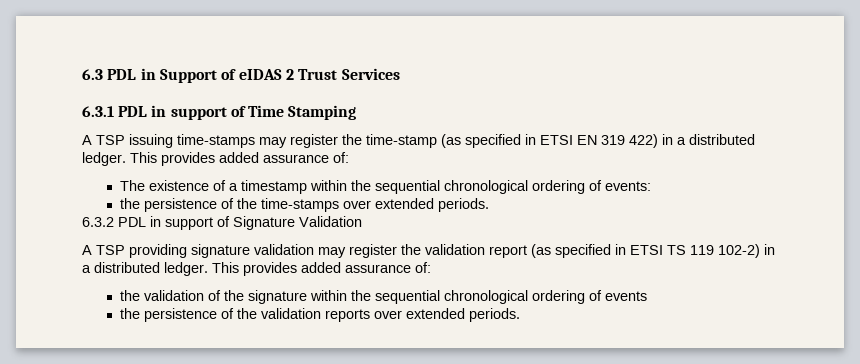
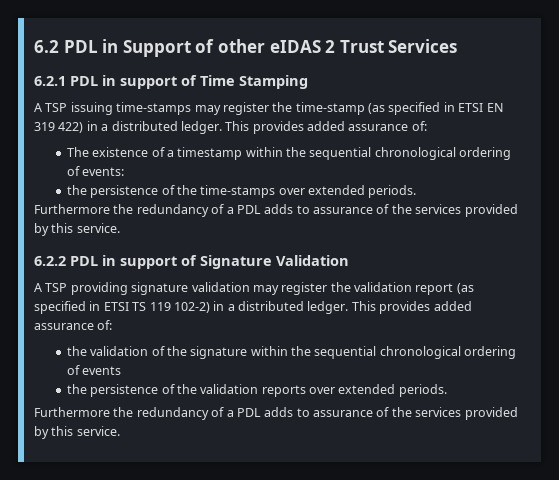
- 6.3 PDL in Support of eIDAS 2 Trust Services
+ 6.2 PDL in Support of other eIDAS 2 Trust Services
- 6.3.1 PDL in support of Time Stamping
+ 6.2.1 PDL in support of Time Stamping
  the persistence of the time-stamps over extended periods.
- 6.3.2 PDL in support of Signature Validation
+ Furthermore the redundancy of a PDL adds to assurance of the services provided by this service.
+ 6.2.2 PDL in support of Signature Validation
  the persistence of the validation reports over extended periods.
+ Furthermore the redundancy of a PDL adds to assurance of the services provided by this service.

